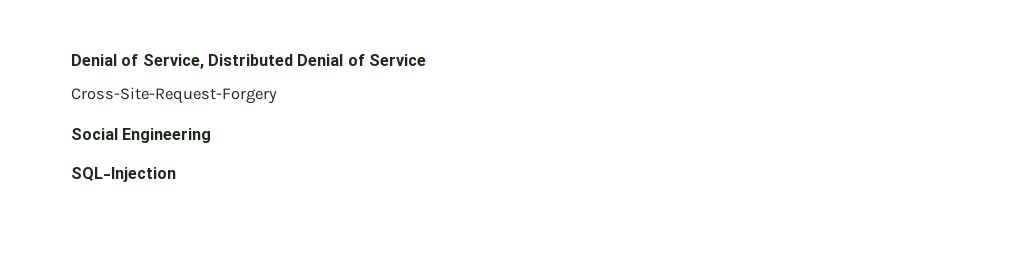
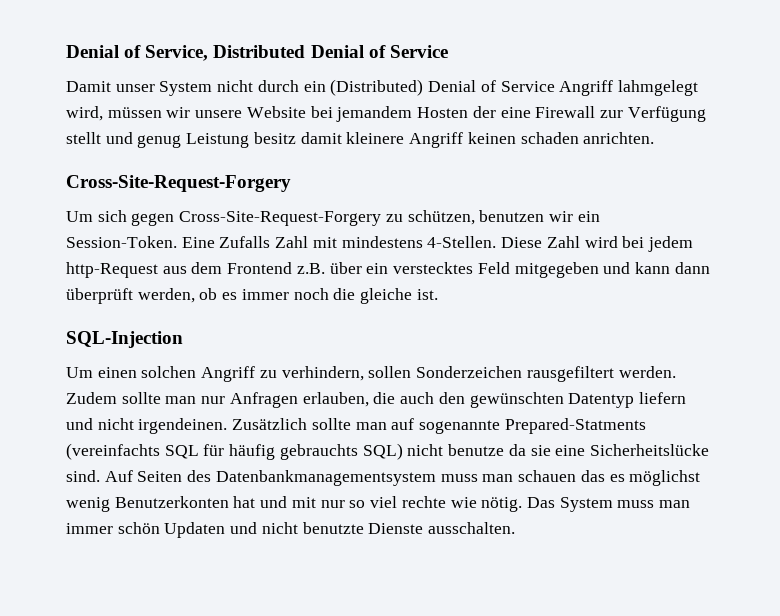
+ Damit unser System nicht durch ein (Distributed) Denial of Service Angriff lahmgelegt wird, müssen wir unsere Website bei jemandem Hosten der eine Firewall zur Verfügung stellt und genug Leistung besitz damit kleinere Angriff keinen schaden anrichten.
  Cross-Site-Request-Forgery
- Social Engineering
+ Um sich gegen Cross-Site-Request-Forgery zu schützen, benutzen wir ein Session-Token. Eine Zufalls Zahl mit mindestens 4-Stellen. Diese Zahl wird bei jedem http-Request aus dem Frontend z.B. über ein verstecktes Feld mitgegeben und kann dann überprüft werden, ob es immer noch die gleiche ist.
  SQL-Injection
+ Um einen solchen Angriff zu verhindern, sollen Sonderzeichen rausgefiltert werden. Zudem sollte man nur Anfragen erlauben, die auch den gewünschten Datentyp liefern und nicht irgendeinen. Zusätzlich sollte man auf sogenannte Prepared-Statments (vereinfachts SQL für häufig gebrauchts SQL) nicht benutze da sie eine Sicherheitslücke sind. Auf Seiten des Datenbankmanagementsystem muss man schauen das es möglichst wenig Benutzerkonten hat und mit nur so viel rechte wie nötig. Das System muss man immer schön Updaten und nicht benutzte Dienste ausschalten.

